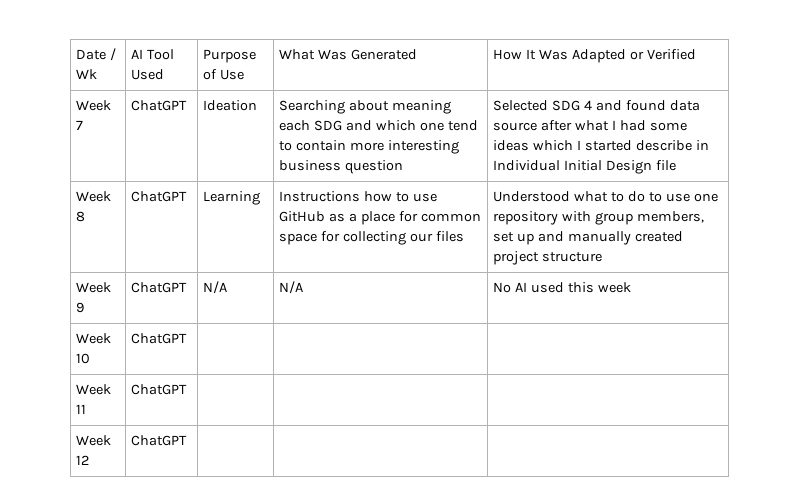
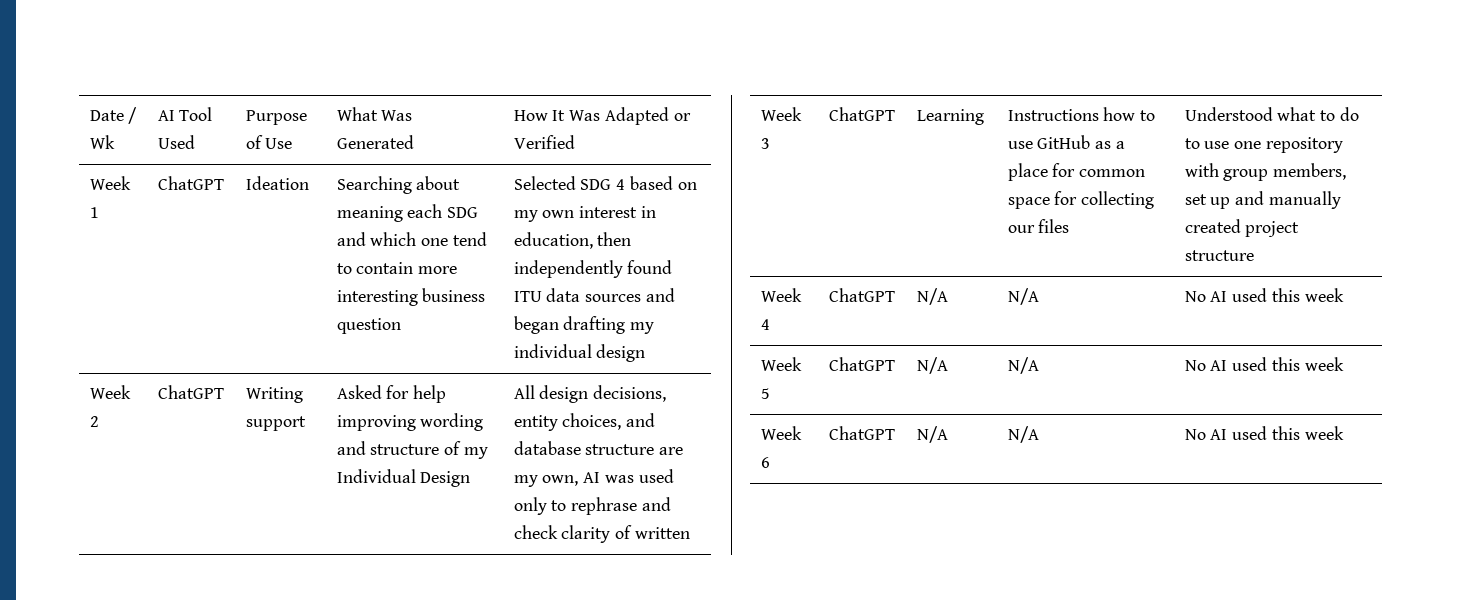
- Week 7
+ Week 1
- Selected SDG 4 and found data source after what I had some ideas which I started describe in Individual Initial Design file
- Week 8 | ChatGPT | Learning | Instructions how to use GitHub as a place for common space for collecting our files | Understood what to do to use one repository with group members, set up and manually created project structure
+ Selected SDG 4 based on my own interest in education, then independently found ITU data sources and began drafting my individual design
+ Week 2 | ChatGPT | Writing support | Asked for help improving wording and structure of my Individual Design | All design decisions, entity choices, and database structure are my own, AI was used only to rephrase and check clarity of written
+ Week 3 | ChatGPT | Learning | Instructions how to use GitHub as a place for common space for collecting our files | Understood what to do to use one repository with group members, set up and manually created project structure
- Week 9 | ChatGPT | N/A | N/A | No AI used this week
- Week 10 | ChatGPT | | |
- Week 11 | ChatGPT | | |
- Week 12 | ChatGPT | | |
+ Week 4 | ChatGPT | N/A | N/A | No AI used this week
+ Week 5 | ChatGPT | N/A | N/A | No AI used this week
+ Week 6 | ChatGPT | N/A | N/A | No AI used this week

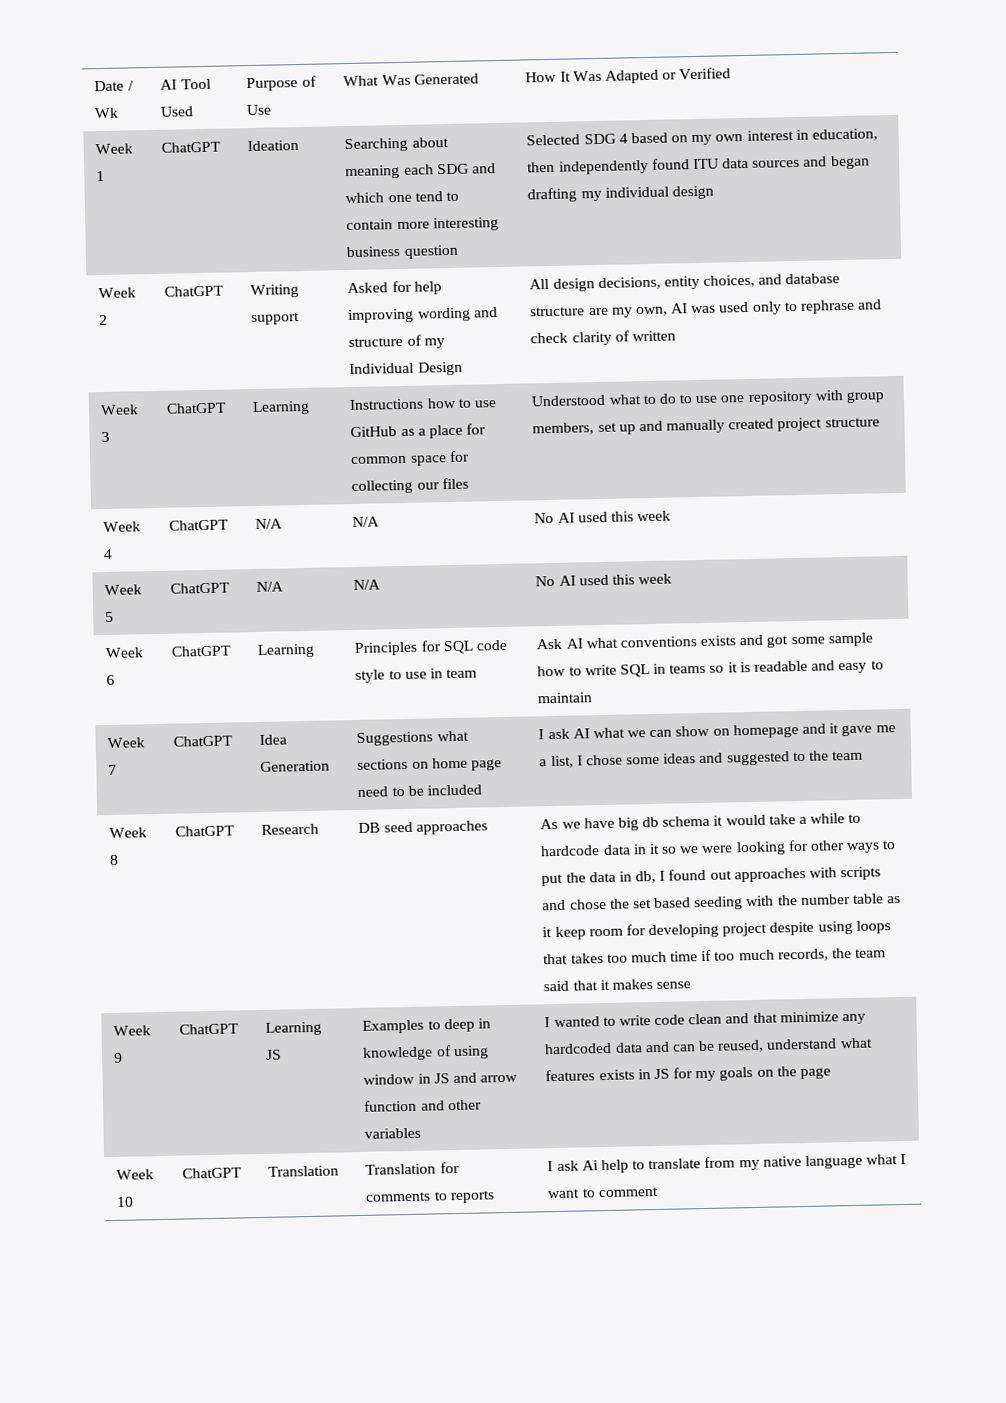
- Week 6 | ChatGPT | N/A | N/A | No AI used this week
+ Week 6 | ChatGPT | Learning | Principles for SQL code style to use in team | Ask AI what conventions exists and got some sample how to write SQL in teams so it is readable and easy to maintain
+ Week 7 | ChatGPT | Idea Generation | Suggestions what sections on home page need to be included | I ask AI what we can show on homepage and it gave me a list, I chose some ideas and suggested to the team
+ Week 8 | ChatGPT | Research | DB seed approaches | As we have big db schema it would take a while to hardcode data in it so we were looking for other ways to put the data in db, I found out approaches with scripts and chose the set based seeding with the number table as it keep room for developing project despite using loops that takes too much time if too much records, the team said that it makes sense
+ Week 9 | ChatGPT | Learning JS | Examples to deep in knowledge of using window in JS and arrow function and other variables | I wanted to write code clean and that minimize any hardcoded data and can be reused, understand what features exists in JS for my goals on the page
+ Week 10 | ChatGPT | Translation | Translation for comments to reports | I ask Ai help to translate from my native language what I want to comment

